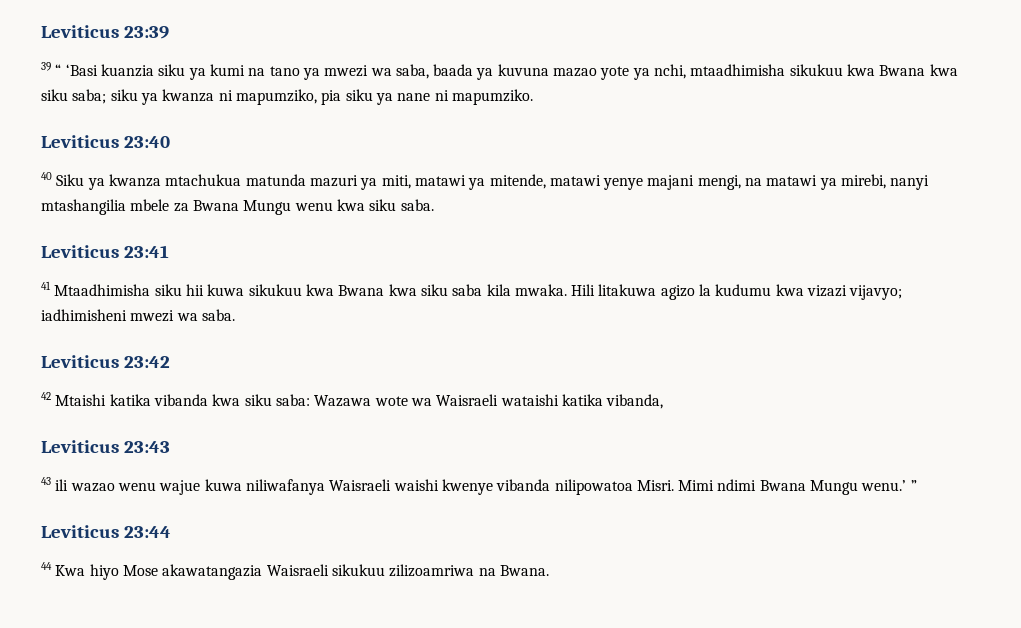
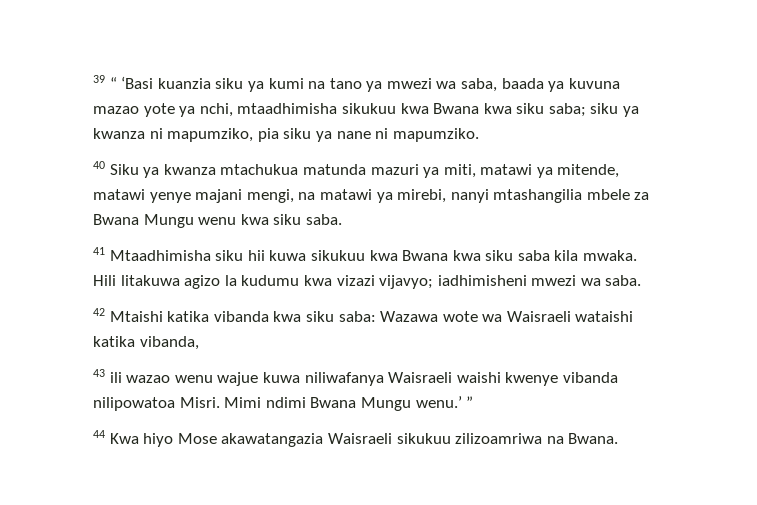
- Leviticus 23:39
- Leviticus 23:40
- Leviticus 23:41
- Leviticus 23:42
- Leviticus 23:43
- Leviticus 23:44

